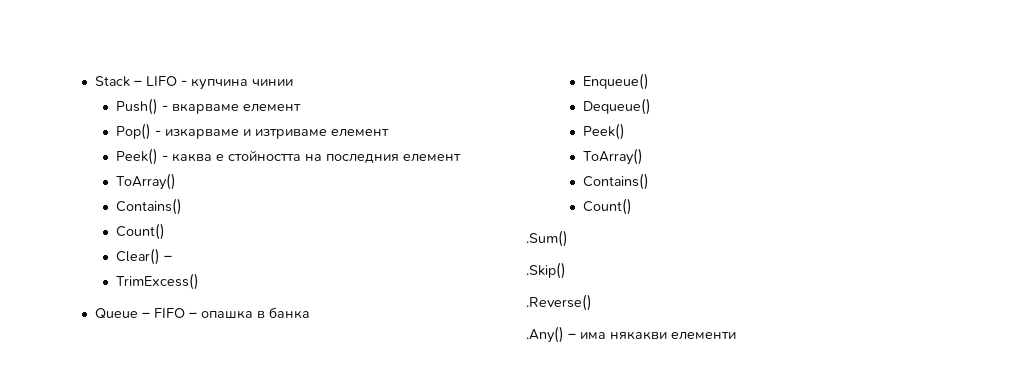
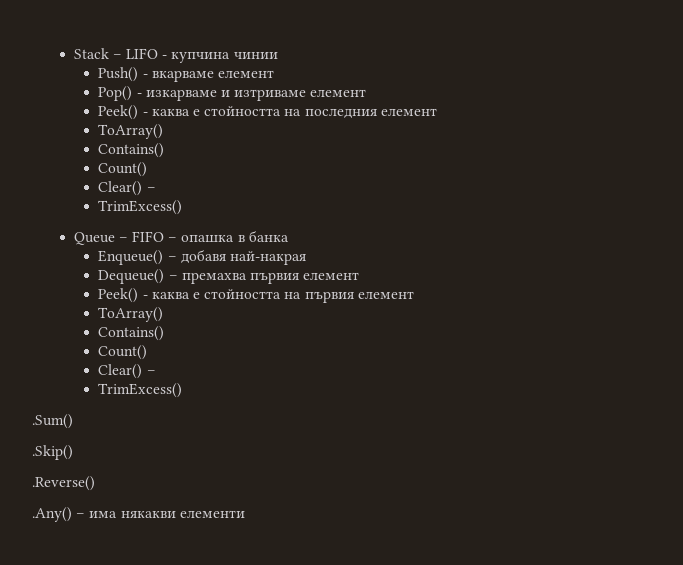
- Enqueue()
- Dequeue()
- Peek()
+ Enqueue() – добавя най-накрая
+ Dequeue() – премахва първия елемент
+ Peek() - каква е стойността на първия елемент
  ToArray()
  Contains()
  Count()
+ Clear() –
+ TrimExcess()

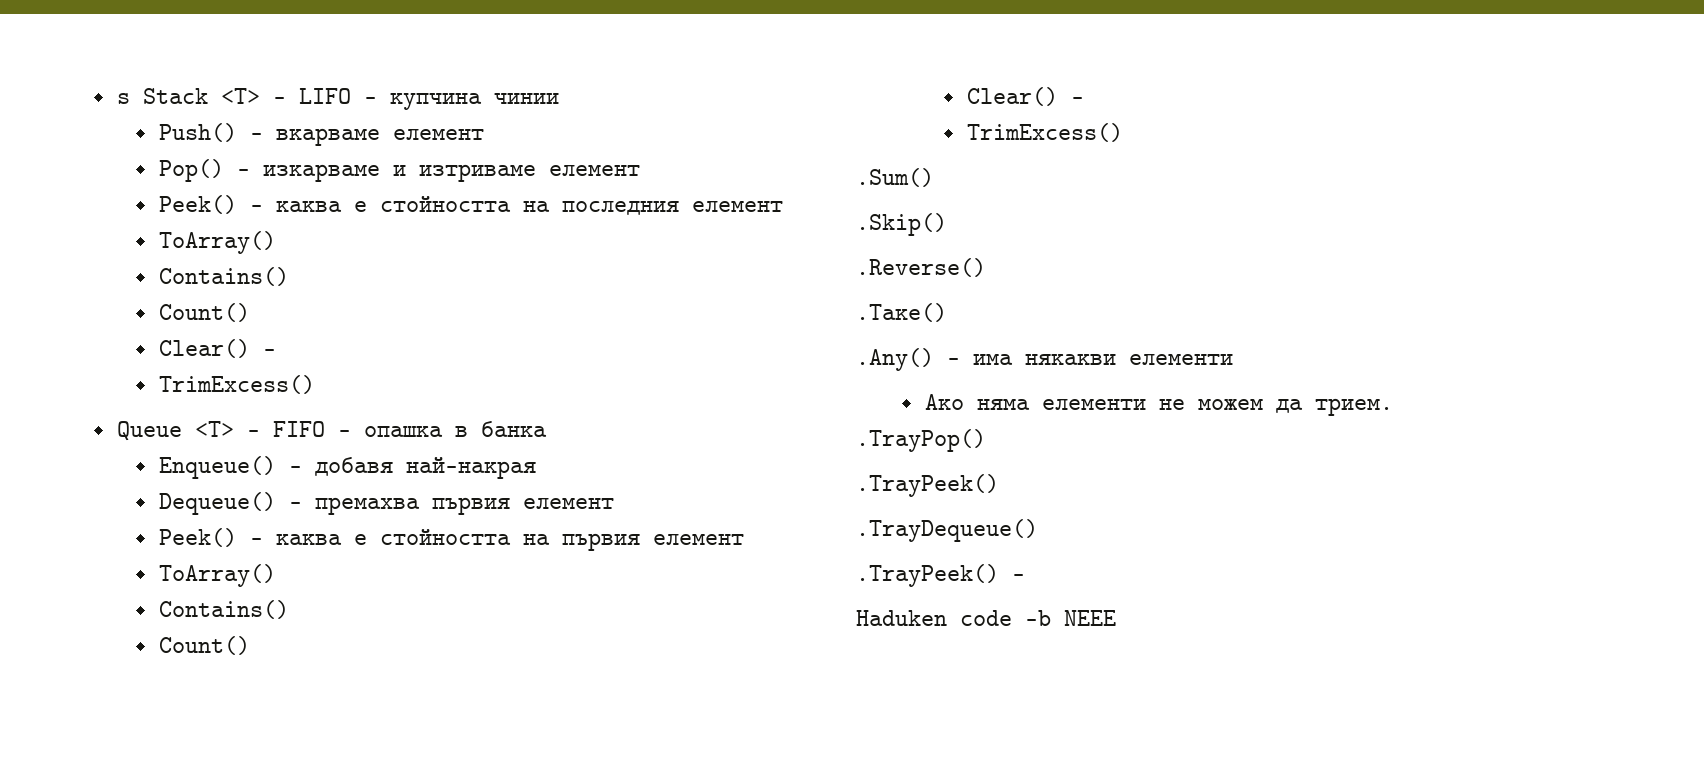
- Stack – LIFO - купчина чинии
+ s Stack <T> – LIFO - купчина чинии
- Queue – FIFO – опашка в банка
+ Queue <T> – FIFO – опашка в банка
+ .Таке()
+ Ако няма елементи не можем да трием.
+ .TrayPop()
+ .TrayPeek()
+ .TrayDequeue()
+ .TrayPeek() –
+ Haduken code -b NEEE

